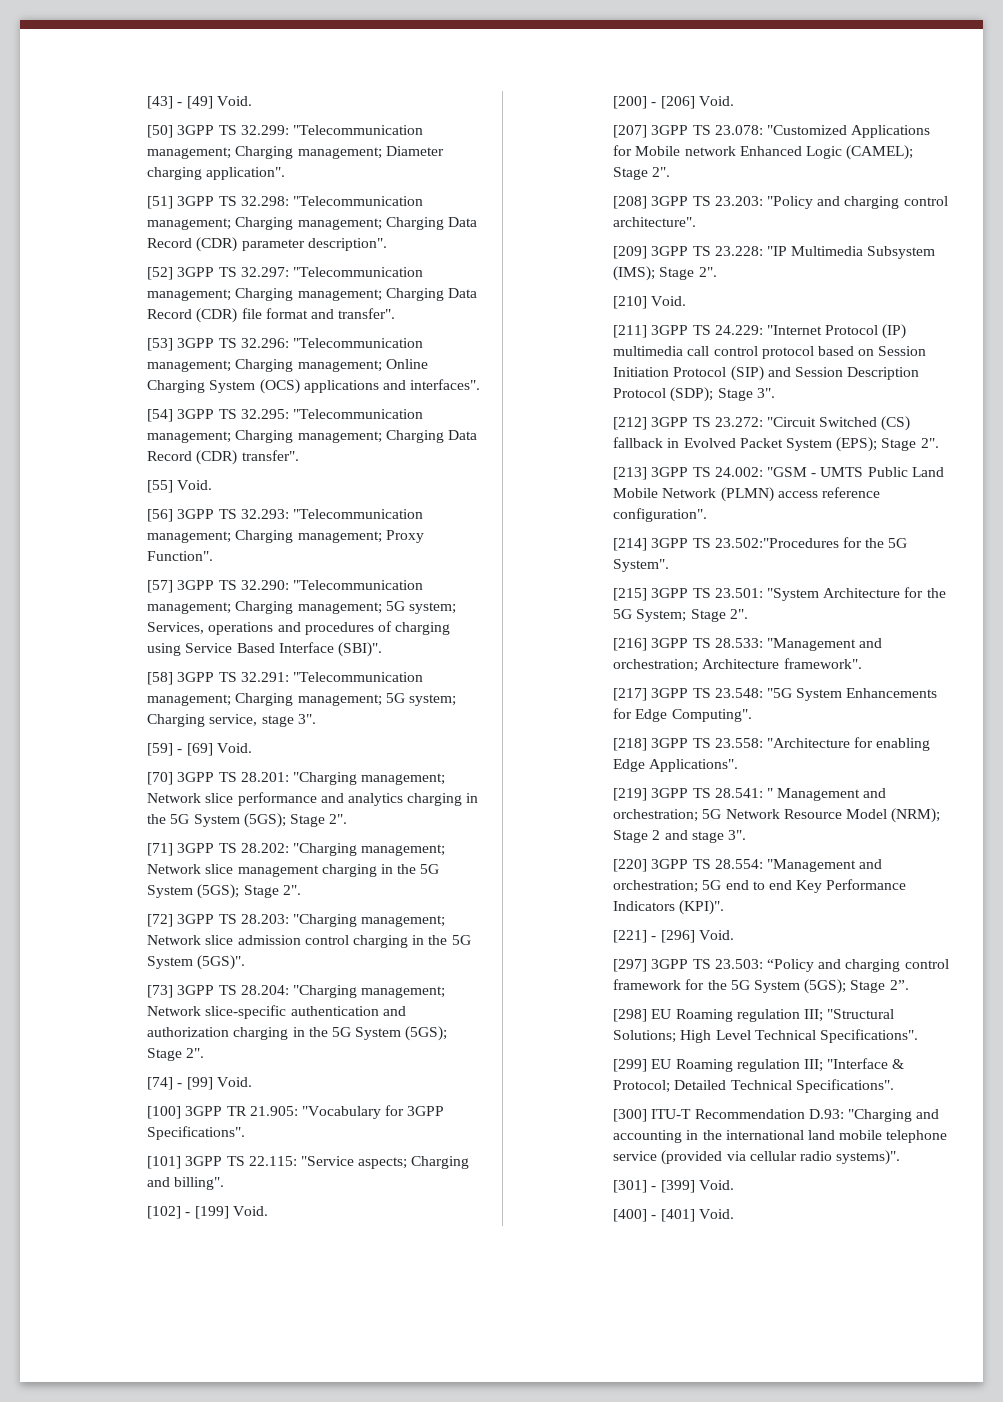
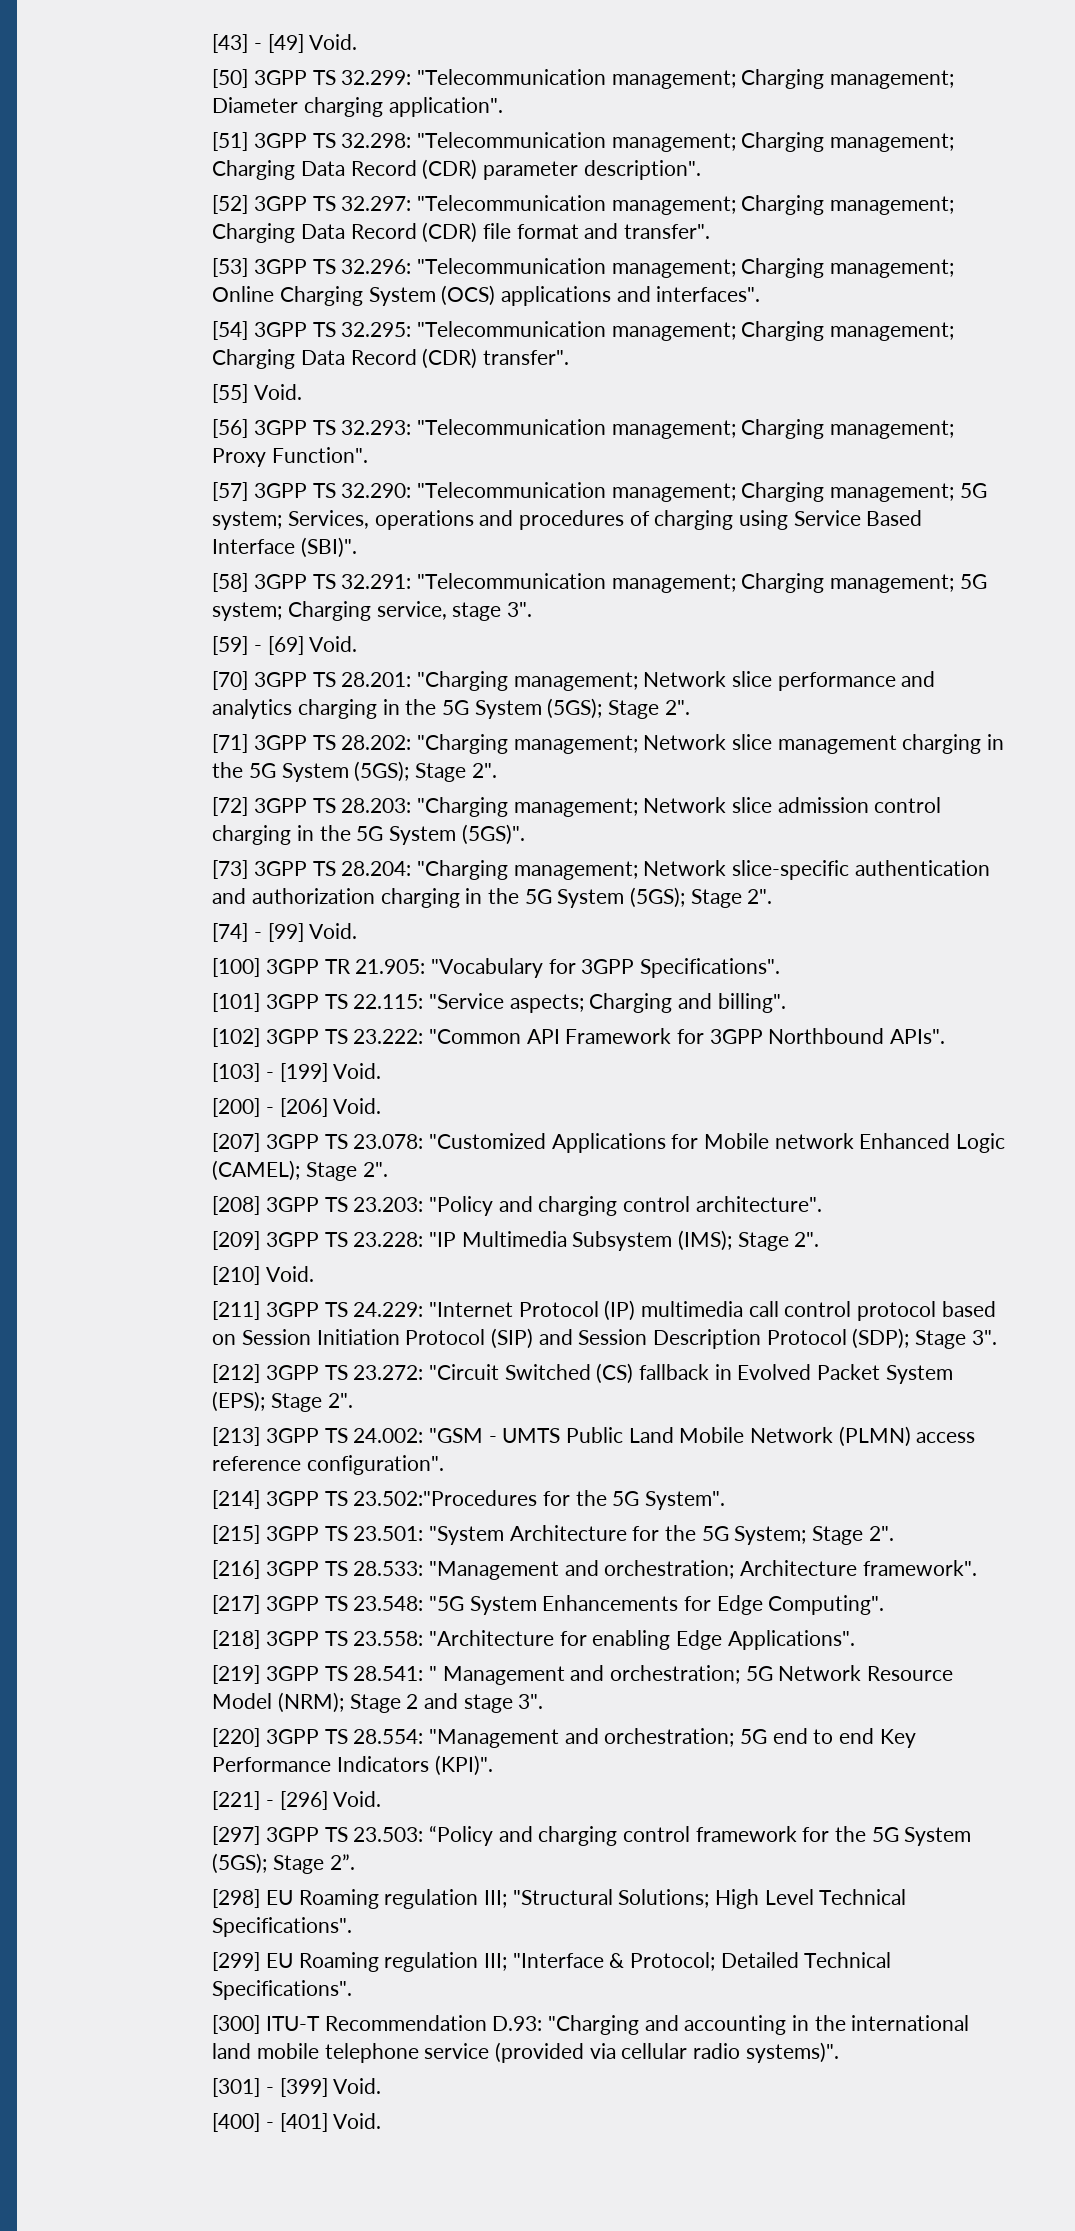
- [102] - [199] Void.
+ [102] 3GPP TS 23.222: "Common API Framework for 3GPP Northbound APIs".
+ [103] - [199] Void.

